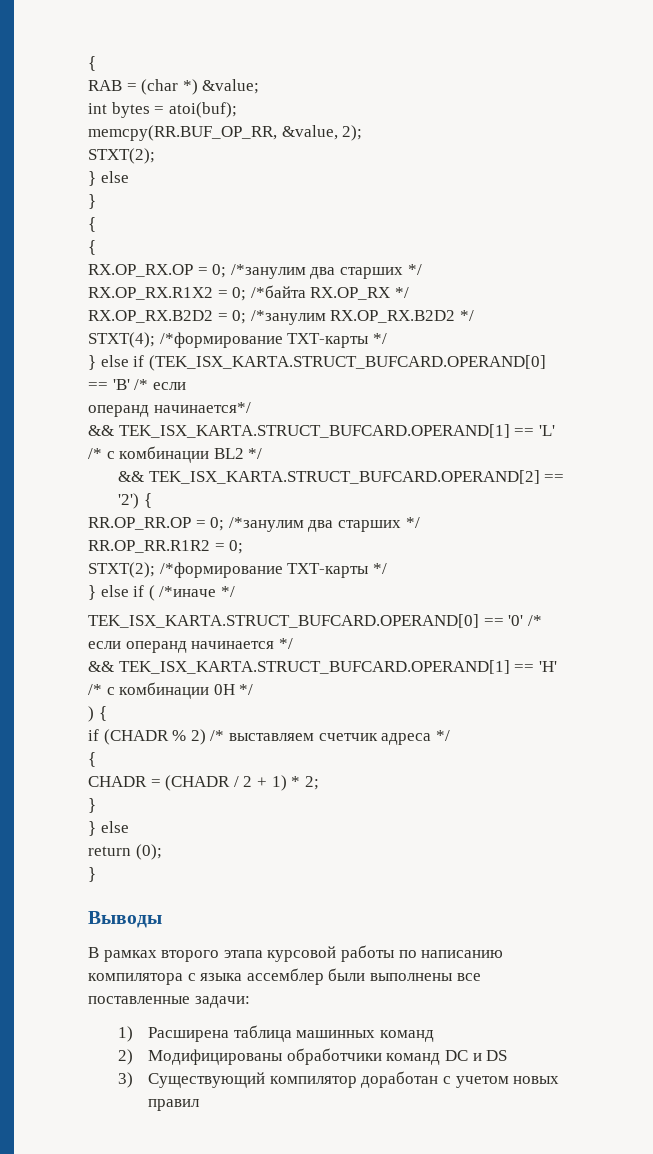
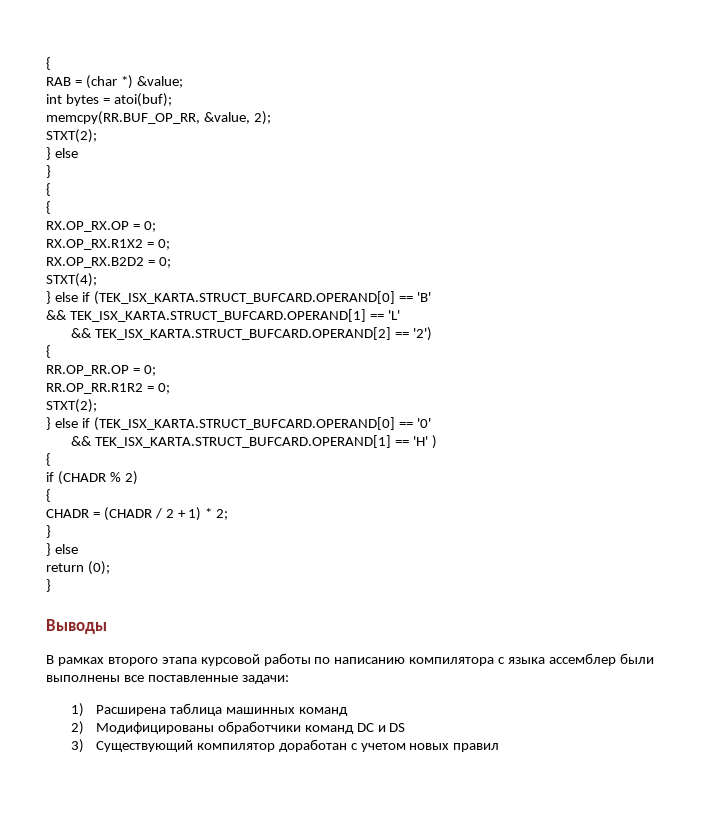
- RX.OP_RX.OP = 0; /*занулим два старших */
+ RX.OP_RX.OP = 0;
- RX.OP_RX.R1X2 = 0; /*байта RX.OP_RX */
+ RX.OP_RX.R1X2 = 0;
- RX.OP_RX.B2D2 = 0; /*занулим RX.OP_RX.B2D2 */
- STXT(4); /*формирование TXT-карты */
+ RX.OP_RX.B2D2 = 0;
+ STXT(4);
- } else if (TEK_ISX_KARTA.STRUCT_BUFCARD.OPERAND[0] == 'B' /* если
- операнд начинается*/
+ } else if (TEK_ISX_KARTA.STRUCT_BUFCARD.OPERAND[0] == 'B'
- && TEK_ISX_KARTA.STRUCT_BUFCARD.OPERAND[1] == 'L' /* с комбинации BL2 */
+ && TEK_ISX_KARTA.STRUCT_BUFCARD.OPERAND[1] == 'L'
- && TEK_ISX_KARTA.STRUCT_BUFCARD.OPERAND[2] == '2') {
+ && TEK_ISX_KARTA.STRUCT_BUFCARD.OPERAND[2] == '2')
+ {
- RR.OP_RR.OP = 0; /*занулим два старших */
+ RR.OP_RR.OP = 0;
  RR.OP_RR.R1R2 = 0;
- STXT(2); /*формирование TXT-карты */
- } else if ( /*иначе */
- TEK_ISX_KARTA.STRUCT_BUFCARD.OPERAND[0] == '0' /* если операнд начинается */
- && TEK_ISX_KARTA.STRUCT_BUFCARD.OPERAND[1] == 'H' /* с комбинации 0H */
- ) {
+ STXT(2);
+ } else if (TEK_ISX_KARTA.STRUCT_BUFCARD.OPERAND[0] == '0'
+ && TEK_ISX_KARTA.STRUCT_BUFCARD.OPERAND[1] == 'H' )
+ {
- if (CHADR % 2) /* выставляем счетчик адреса */
+ if (CHADR % 2)

